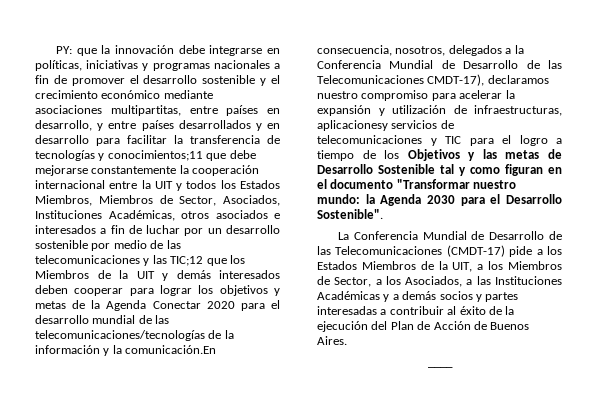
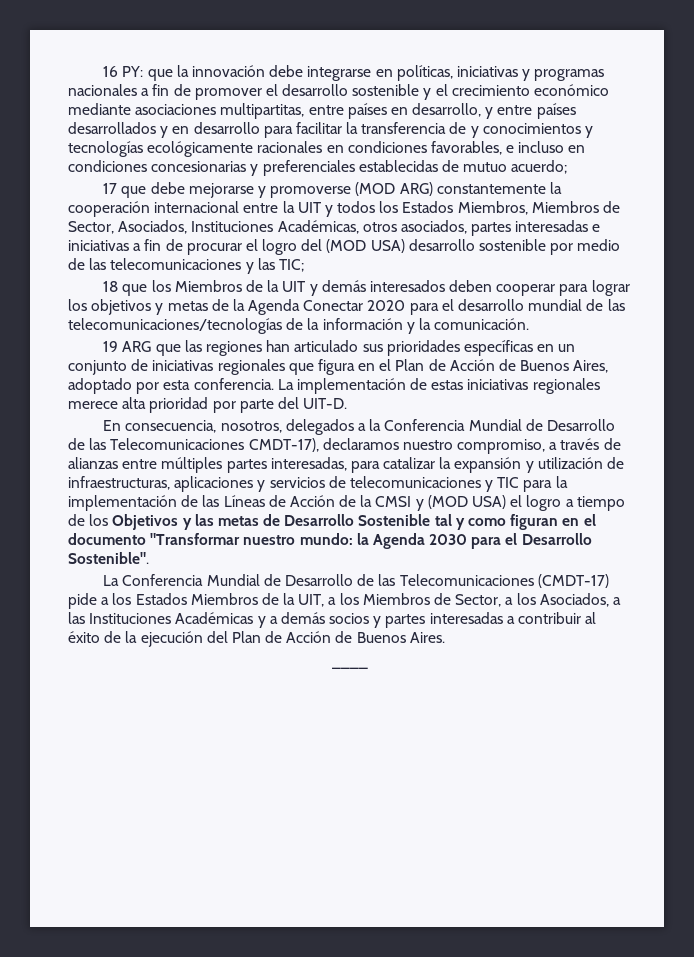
- PY:
+ 16 PY:
- que la innovación debe integrarse en políticas, iniciativas y programas nacionales a fin de promover el desarrollo sostenible y el crecimiento económico mediante asociaciones multipartitas, entre países en desarrollo, y entre países desarrollados y en desarrollo para facilitar la transferencia de tecnologías y conocimientos;11 que debe mejorarse constantemente la cooperación internacional entre la UIT y todos los Estados Miembros, Miembros de Sector, Asociados, Instituciones Académicas, otros asociados e interesados a fin de luchar por un desarrollo sostenible por medio de las telecomunicaciones y las TIC;12 que los Miembros de la UIT y demás interesados deben cooperar para lograr los objetivos y metas de la Agenda Conectar 2020 para el desarrollo mundial de las telecomunicaciones/tecnologías de la información y la comunicación.En consecuencia, nosotros, delegados a la Conferencia Mundial de Desarrollo de las Telecomunicaciones CMDT-17), declaramos nuestro compromiso para acelerar la expansión y utilización de infraestructuras, aplicacionesy servicios de telecomunicaciones y TIC para el logro a tiempo de los Objetivos y las metas de Desarrollo Sostenible tal y como figuran en el documento "Transformar nuestro mundo:
+ que la innovación debe integrarse en políticas, iniciativas y programas nacionales a fin de promover el desarrollo sostenible y el crecimiento económico mediante asociaciones multipartitas, entre países en desarrollo, y entre países desarrollados y en desarrollo para facilitar la transferencia de y conocimientos y tecnologías ecológicamente racionales en condiciones favorables, e incluso en condiciones concesionarias y preferenciales establecidas de mutuo acuerdo;
+ 17 que debe mejorarse y promoverse (MOD ARG) constantemente la cooperación internacional entre la UIT y todos los Estados Miembros, Miembros de Sector, Asociados, Instituciones Académicas, otros asociados, partes interesadas e iniciativas a fin de procurar el logro del (MOD USA) desarrollo sostenible por medio de las telecomunicaciones y las TIC;
+ 18 que los Miembros de la UIT y demás interesados deben cooperar para lograr los objetivos y metas de la Agenda Conectar 2020 para el desarrollo mundial de las telecomunicaciones/tecnologías de la información y la comunicación.
+ 19 ARG que las regiones han articulado sus prioridades específicas en un conjunto de iniciativas regionales que figura en el Plan de Acción de Buenos Aires, adoptado por esta conferencia. La implementación de estas iniciativas regionales merece alta prioridad por parte del UIT-D.
+ En consecuencia, nosotros, delegados a la Conferencia Mundial de Desarrollo de las Telecomunicaciones CMDT-17), declaramos nuestro compromiso, a través de alianzas entre múltiples partes interesadas, para catalizar la expansión y utilización de infraestructuras, aplicaciones y servicios de telecomunicaciones y TIC para la implementación de las Líneas de Acción de la CMSI y (MOD USA) el logro a tiempo de los Objetivos y las metas de Desarrollo Sostenible tal y como figuran en el documento "Transformar nuestro mundo:

